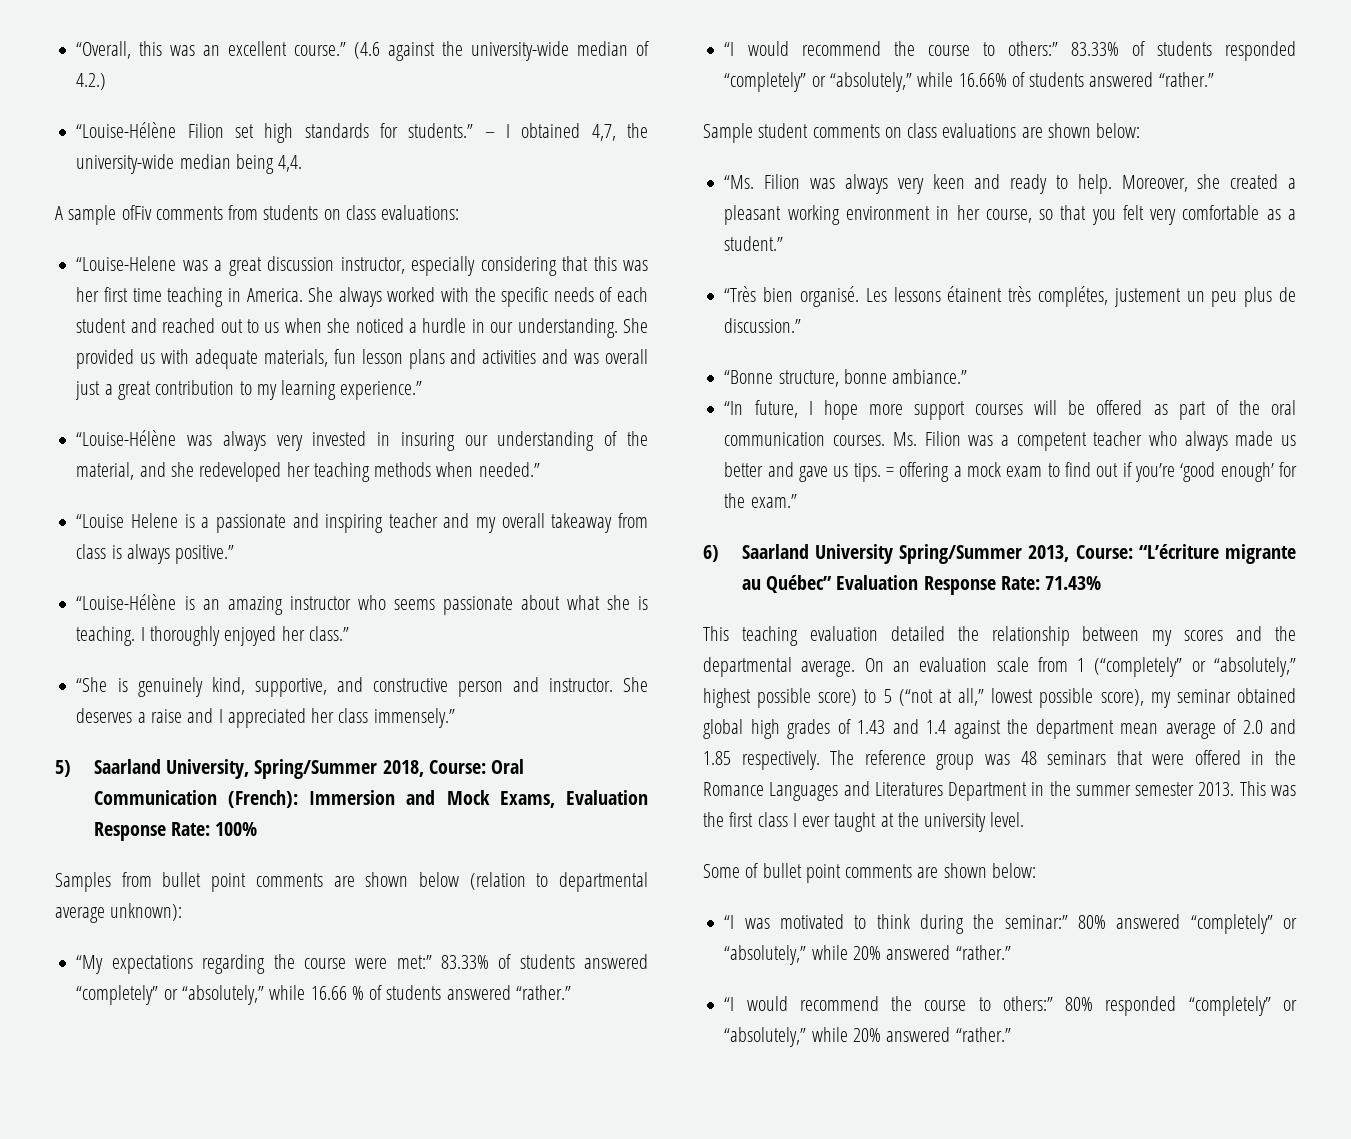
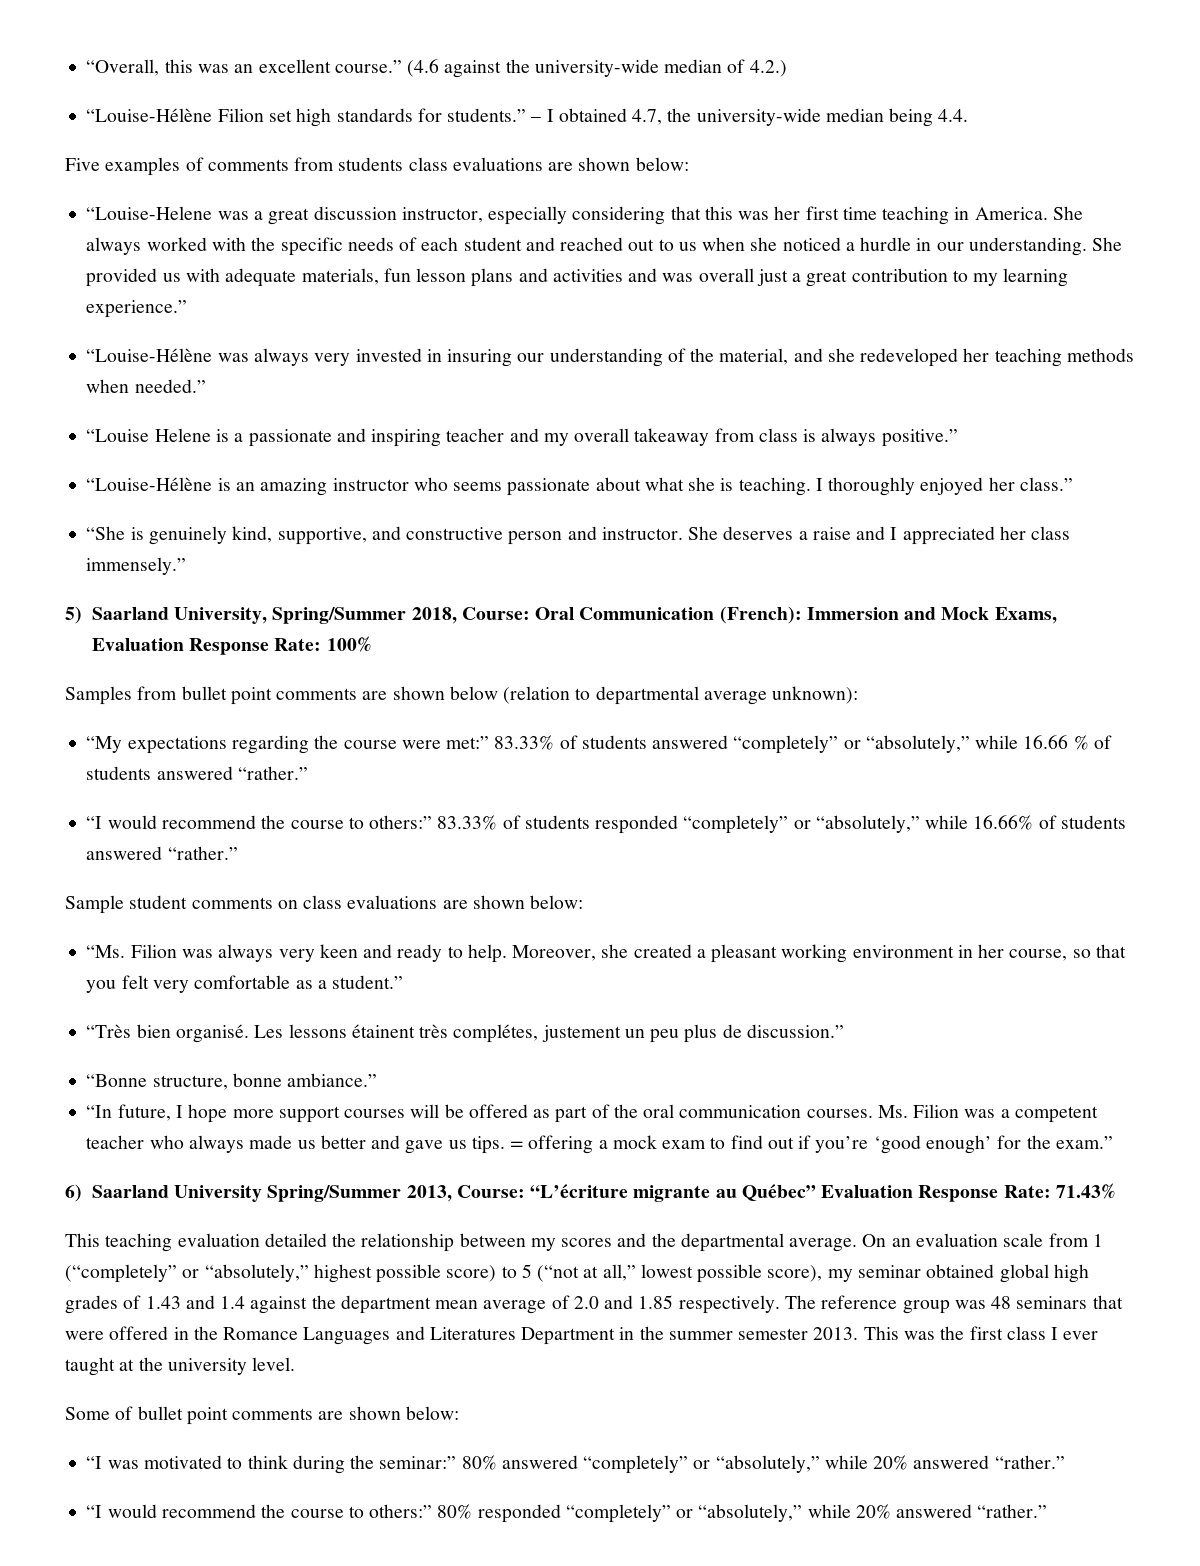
- – I obtained 4,7, the university-wide median being 4,4.
- A sample ofFiv comments from students on class evaluations:
+ – I obtained 4.7, the university-wide median being 4.4.
+ Five examples of comments from students class evaluations are shown below:

